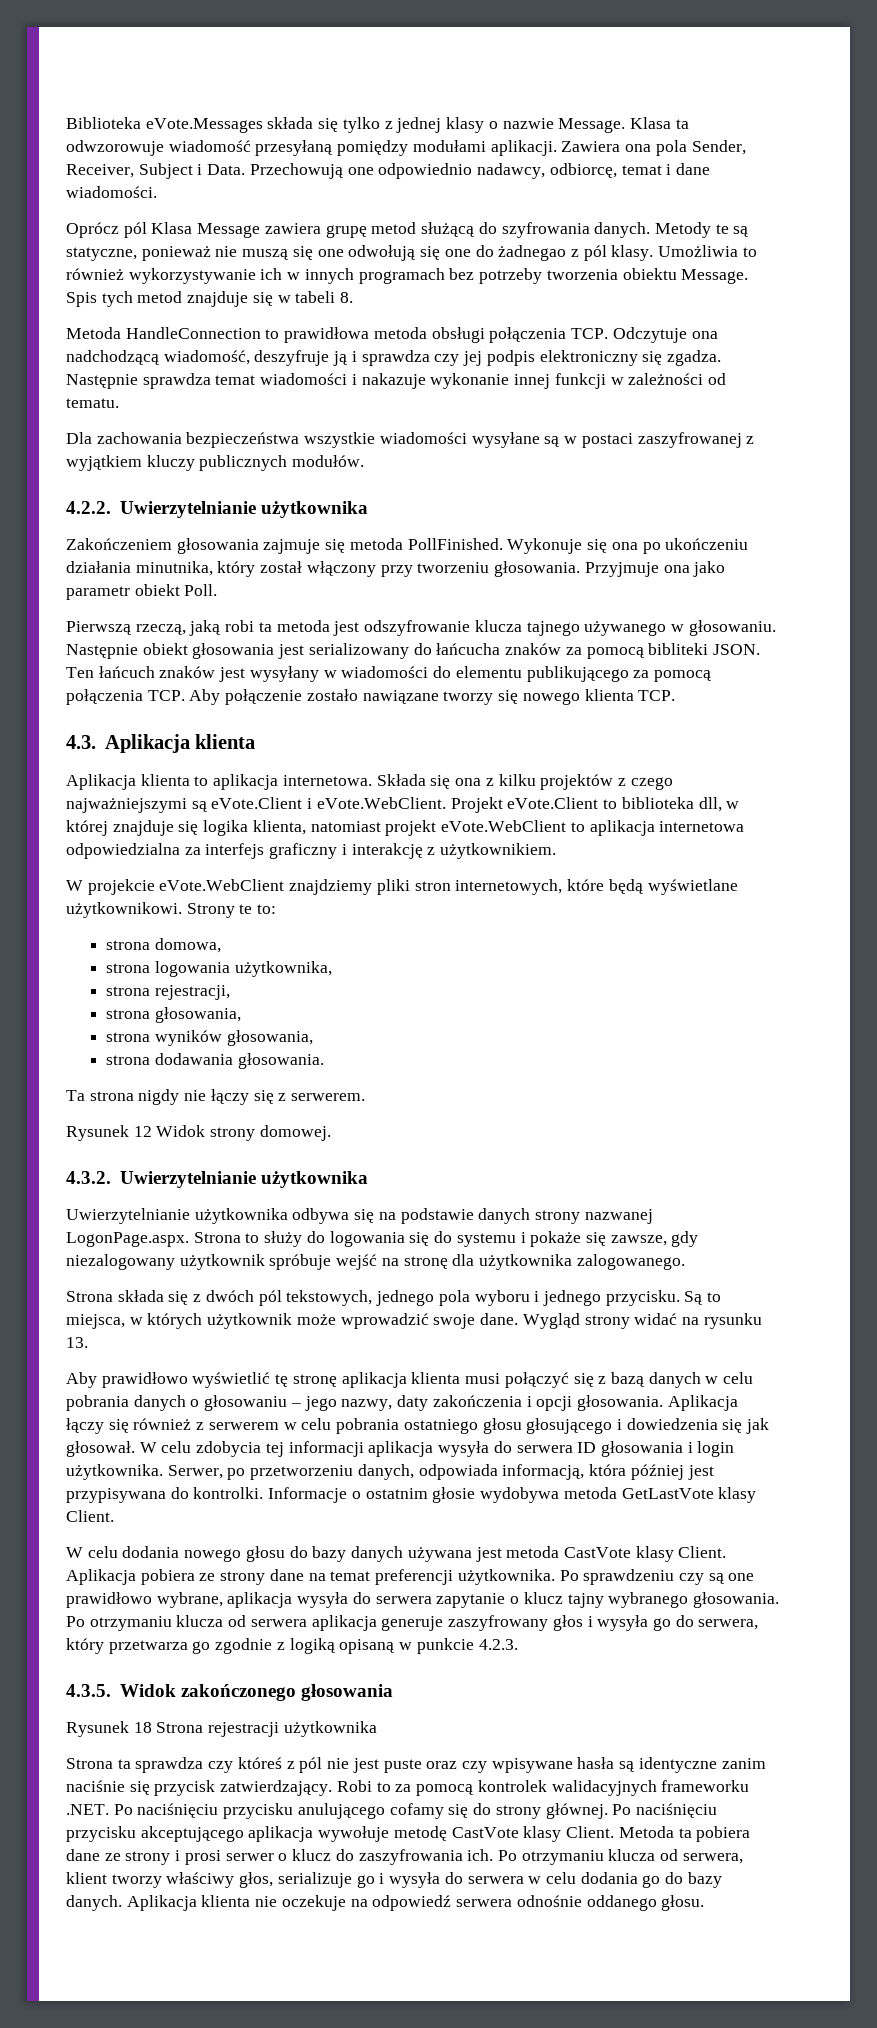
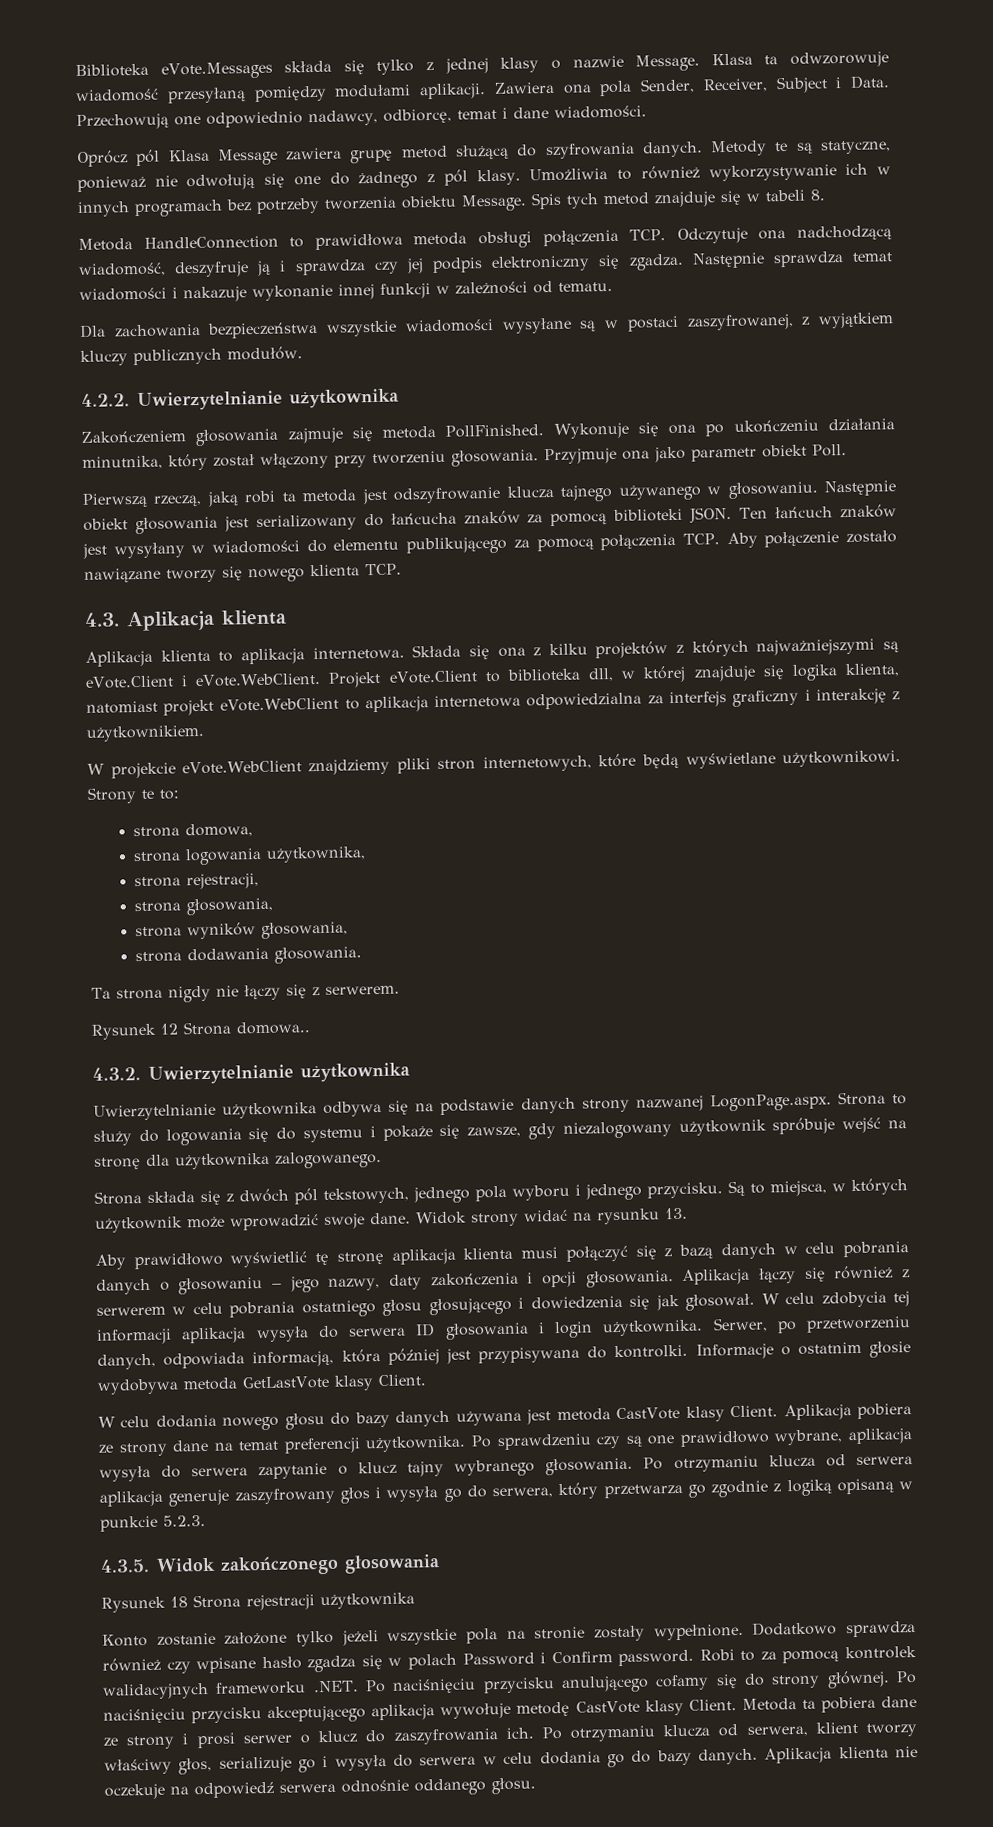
- Metody te są statyczne, ponieważ nie muszą się one odwołują się one do żadnegao z pól klasy.
+ Metody te są statyczne, ponieważ nie odwołują się one do żadnego z pól klasy.
- Dla zachowania bezpieczeństwa wszystkie wiadomości wysyłane są w postaci zaszyfrowanej z wyjątkiem kluczy publicznych modułów.
+ Dla zachowania bezpieczeństwa wszystkie wiadomości wysyłane są w postaci zaszyfrowanej, z wyjątkiem kluczy publicznych modułów.
- Następnie obiekt głosowania jest serializowany do łańcucha znaków za pomocą bibliteki JSON.
+ Następnie obiekt głosowania jest serializowany do łańcucha znaków za pomocą biblioteki JSON.
- Składa się ona z kilku projektów z czego najważniejszymi są eVote.Client i eVote.WebClient. Projekt eVote.Client to biblioteka dll, w której znajduje się logika klienta, natomiast projekt eVote.WebClient to aplikacja internetowa odpowiedzialna za interfejs graficzny i interakcję z użytkownikiem.
+ Składa się ona z kilku projektów z których najważniejszymi są eVote.Client i eVote.WebClient. Projekt eVote.Client to biblioteka dll, w której znajduje się logika klienta, natomiast projekt eVote.WebClient to aplikacja internetowa odpowiedzialna za interfejs graficzny i interakcję z użytkownikiem.
- Rysunek 12 Widok strony domowej.
+ Rysunek 12 Strona domowa..
- Wygląd strony widać na rysunku 13.
+ Widok strony widać na rysunku 13.
- Po otrzymaniu klucza od serwera aplikacja generuje zaszyfrowany głos i wysyła go do serwera, który przetwarza go zgodnie z logiką opisaną w punkcie 4.2.3.
+ Po otrzymaniu klucza od serwera aplikacja generuje zaszyfrowany głos i wysyła go do serwera, który przetwarza go zgodnie z logiką opisaną w punkcie 5.2.3.
- Strona ta sprawdza czy któreś z pól nie jest puste oraz czy wpisywane hasła są identyczne zanim naciśnie się przycisk zatwierdzający.
+ Konto zostanie założone tylko jeżeli wszystkie pola na stronie zostały wypełnione. Dodatkowo sprawdza również czy wpisane hasło zgadza się w polach Password i Confirm password.

